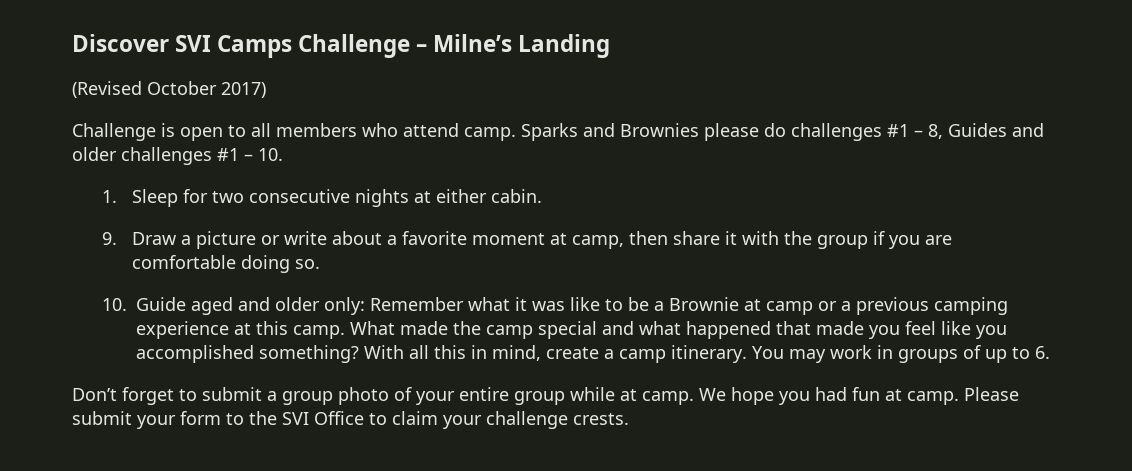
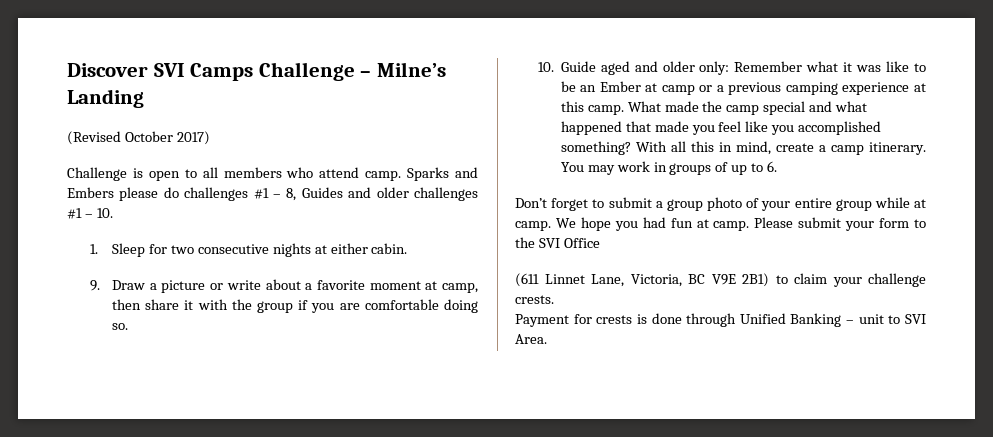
- Sparks and Brownies please do challenges #1 – 8, Guides and older challenges #1 – 10.
+ Sparks and Embers please do challenges #1 – 8, Guides and older challenges #1 – 10.
- 10. Guide aged and older only: Remember what it was like to be a Brownie at camp or a previous camping experience at this camp.
+ 10. Guide aged and older only: Remember what it was like to be an Ember at camp or a previous camping experience at this camp.
- Please submit your form to the SVI Office to claim your challenge crests.
+ Please submit your form to the SVI Office
+ (611 Linnet Lane, Victoria, BC V9E 2B1) to claim your challenge crests.
+ Payment for crests is done through Unified Banking – unit to SVI Area.

